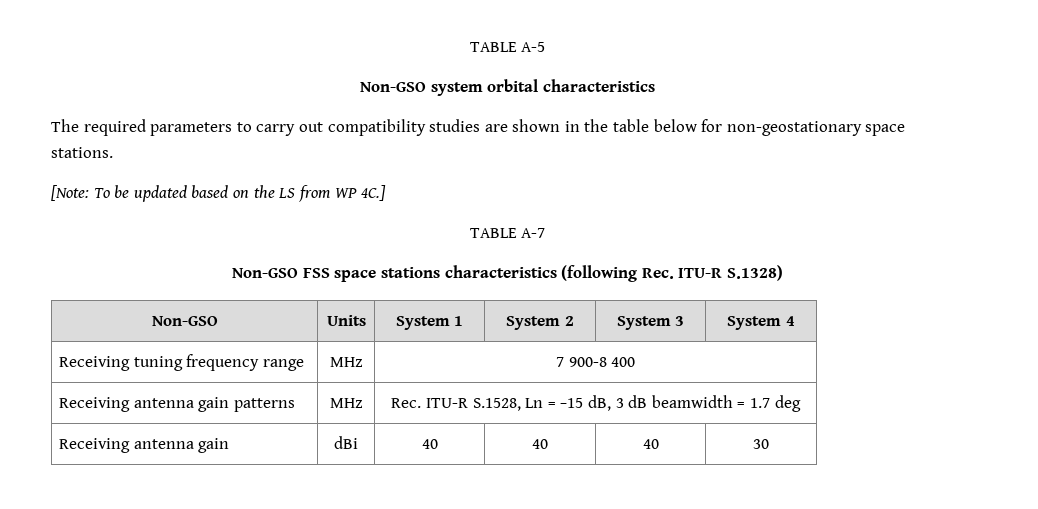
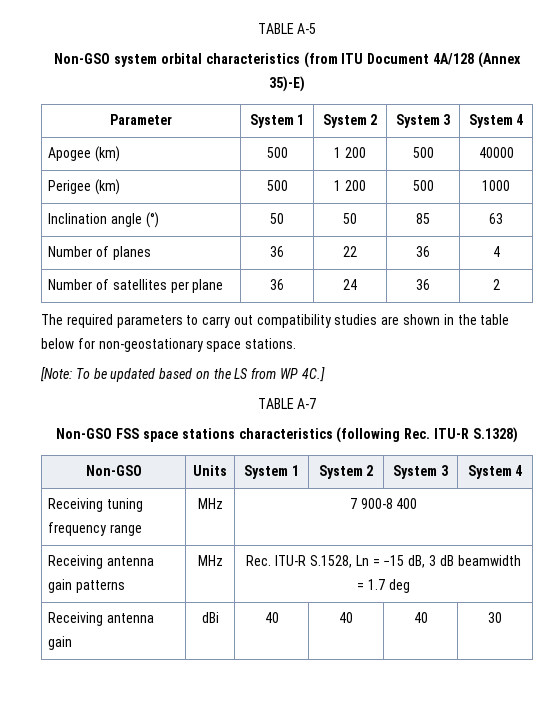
- Non-GSO system orbital characteristics
+ Non-GSO system orbital characteristics (from ITU Document 4A/128 (Annex 35)-E)
+ Parameter | System 1 | System 2 | System 3 | System 4
+ Apogee (km) | 500 | 1 200 | 500 | 40000
+ Perigee (km) | 500 | 1 200 | 500 | 1000
+ Inclination angle (°) | 50 | 50 | 85 | 63
+ Number of planes | 36 | 22 | 36 | 4
+ Number of satellites per plane | 36 | 24 | 36 | 2

